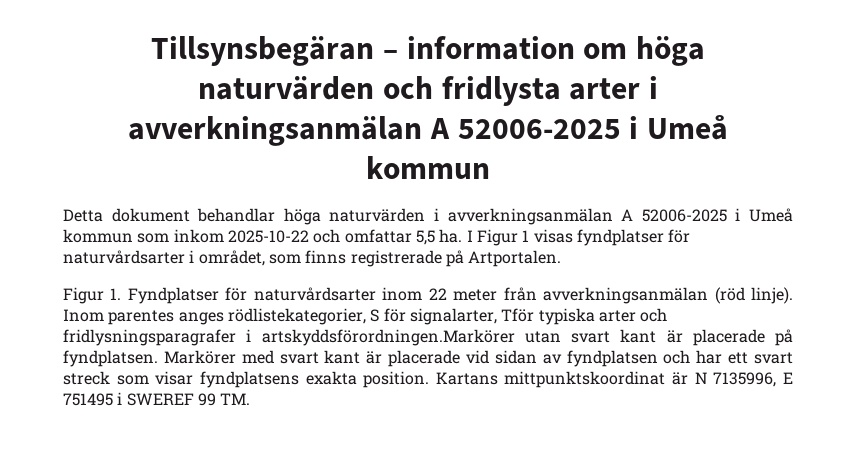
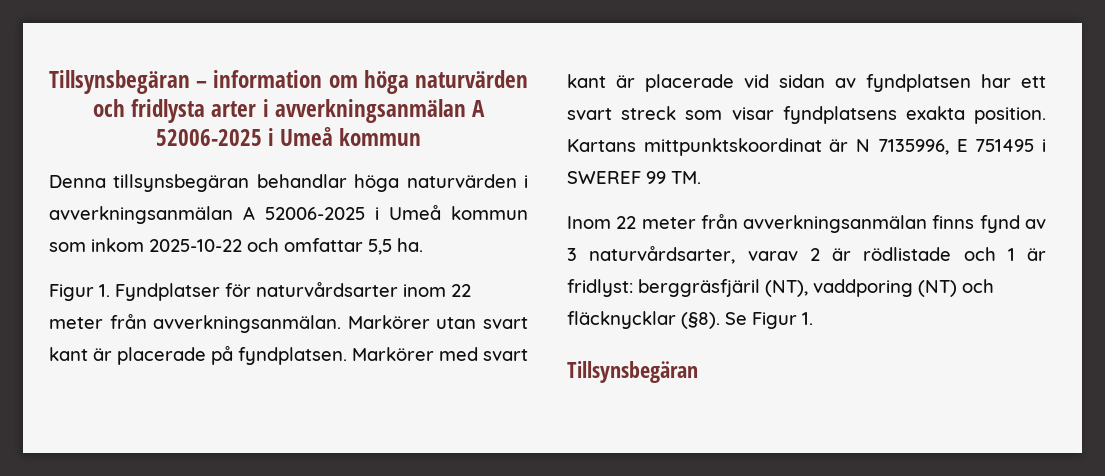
- Detta dokument behandlar höga naturvärden i avverkningsanmälan A 52006-2025 i Umeå kommun som inkom 2025-10-22 och omfattar 5,5 ha. I Figur 1 visas fyndplatser för naturvårdsarter i området, som finns registrerade på Artportalen.
+ Denna tillsynsbegäran behandlar höga naturvärden i avverkningsanmälan A 52006-2025 i Umeå kommun som inkom 2025-10-22 och omfattar 5,5 ha.
- Figur 1. Fyndplatser för naturvårdsarter inom 22 meter från avverkningsanmälan (röd linje). Inom parentes anges rödlistekategorier, S för signalarter, Tför typiska arter och fridlysningsparagrafer i artskyddsförordningen.Markörer utan svart kant är placerade på fyndplatsen.
+ Figur 1. Fyndplatser för naturvårdsarter inom 22 meter från avverkningsanmälan. Markörer utan svart kant är placerade på fyndplatsen.
- Markörer med svart kant är placerade vid sidan av fyndplatsen och har ett svart streck som visar fyndplatsens exakta position.
+ Markörer med svart kant är placerade vid sidan av fyndplatsen har ett svart streck som visar fyndplatsens exakta position.
+ Inom 22 meter från avverkningsanmälan finns fynd av 3 naturvårdsarter, varav 2 är rödlistade och 1 är fridlyst: berggräsfjäril (NT), vaddporing (NT) och fläcknycklar (§8). Se Figur 1.
+ Tillsynsbegäran

